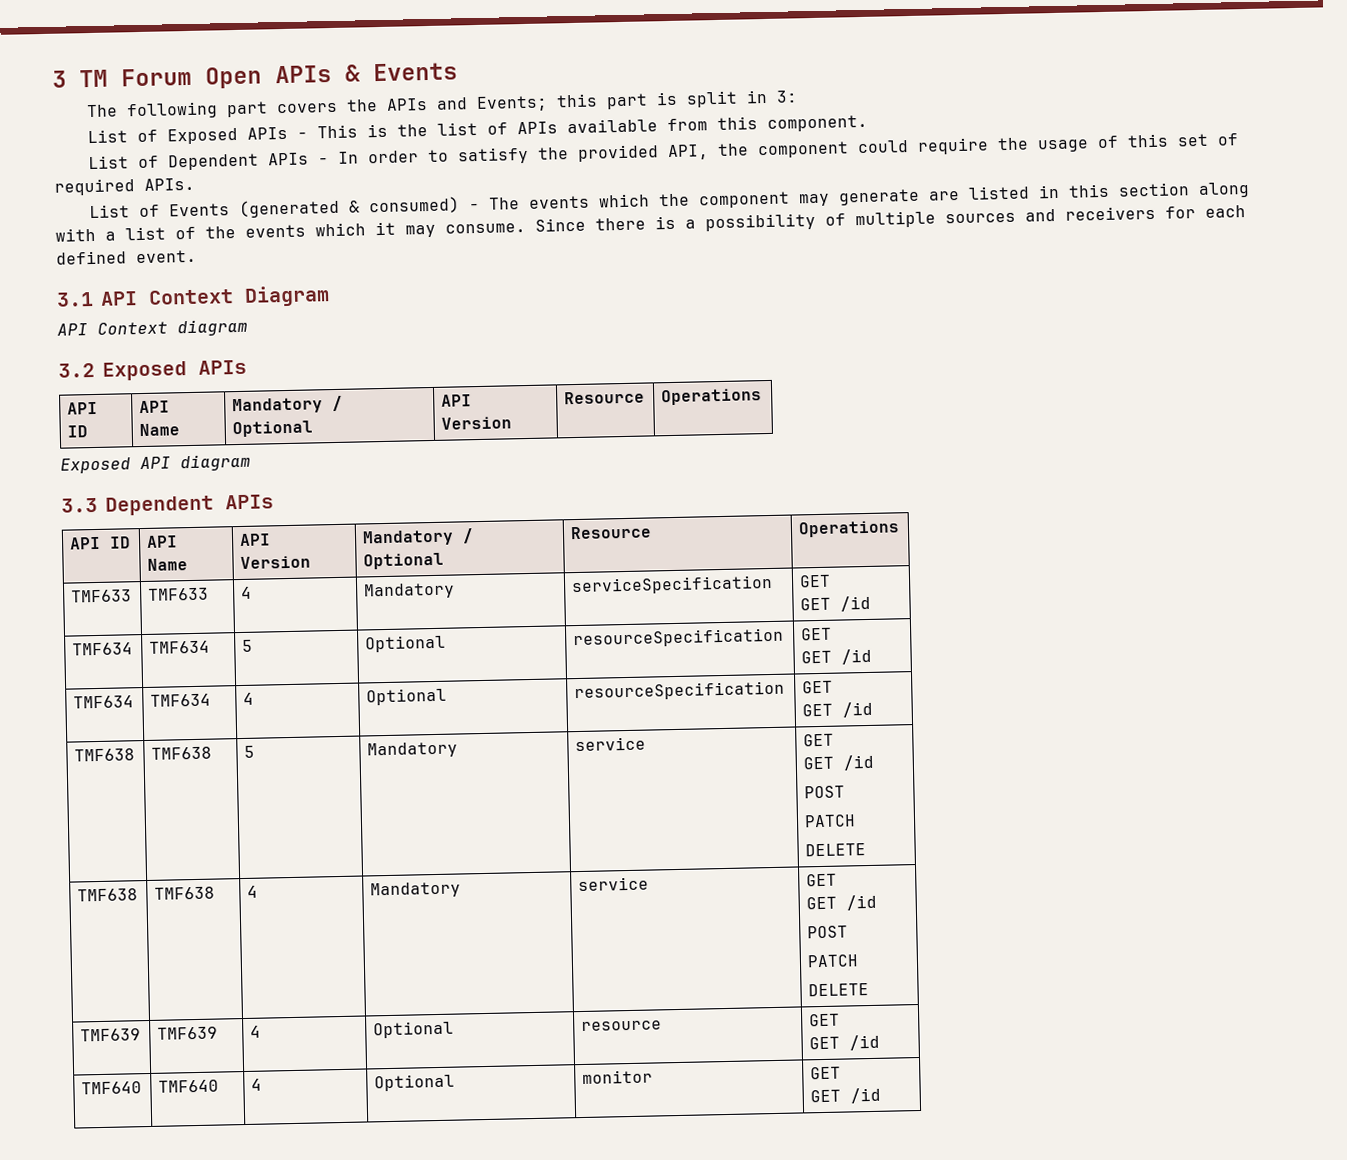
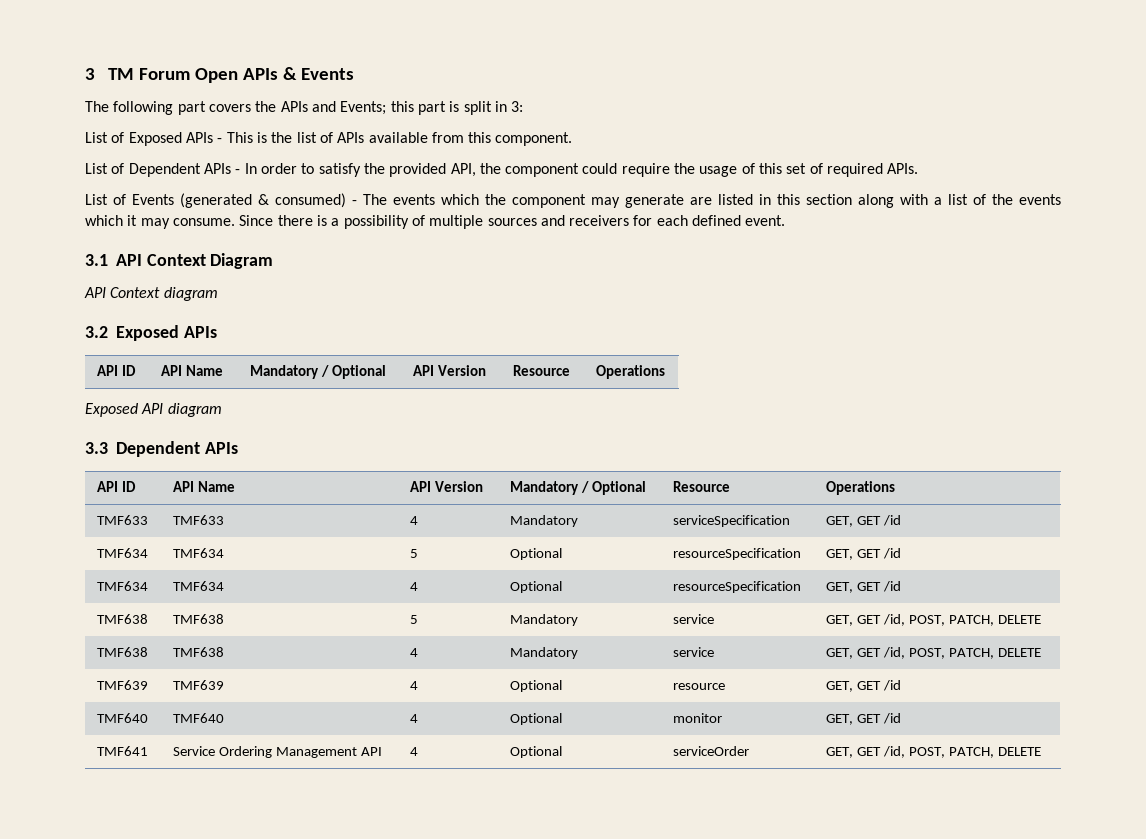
- TMF633 | TMF633 | 4 | Mandatory | serviceSpecification | GET
- GET /id
+ TMF633 | TMF633 | 4 | Mandatory | serviceSpecification | GET, GET /id
- TMF634 | TMF634 | 5 | Optional | resourceSpecification | GET
- GET /id
+ TMF634 | TMF634 | 5 | Optional | resourceSpecification | GET, GET /id
- TMF634 | TMF634 | 4 | Optional | resourceSpecification | GET
- GET /id
+ TMF634 | TMF634 | 4 | Optional | resourceSpecification | GET, GET /id
- TMF638 | TMF638 | 5 | Mandatory | service | GET
- GET /id
- POST
- PATCH
- DELETE
+ TMF638 | TMF638 | 5 | Mandatory | service | GET, GET /id, POST, PATCH, DELETE
- TMF638 | TMF638 | 4 | Mandatory | service | GET
- GET /id
- POST
- PATCH
- DELETE
+ TMF638 | TMF638 | 4 | Mandatory | service | GET, GET /id, POST, PATCH, DELETE
- TMF639 | TMF639 | 4 | Optional | resource | GET
- GET /id
+ TMF639 | TMF639 | 4 | Optional | resource | GET, GET /id
- TMF640 | TMF640 | 4 | Optional | monitor | GET
- GET /id
+ TMF640 | TMF640 | 4 | Optional | monitor | GET, GET /id
+ TMF641 | Service Ordering Management API | 4 | Optional | serviceOrder | GET, GET /id, POST, PATCH, DELETE

